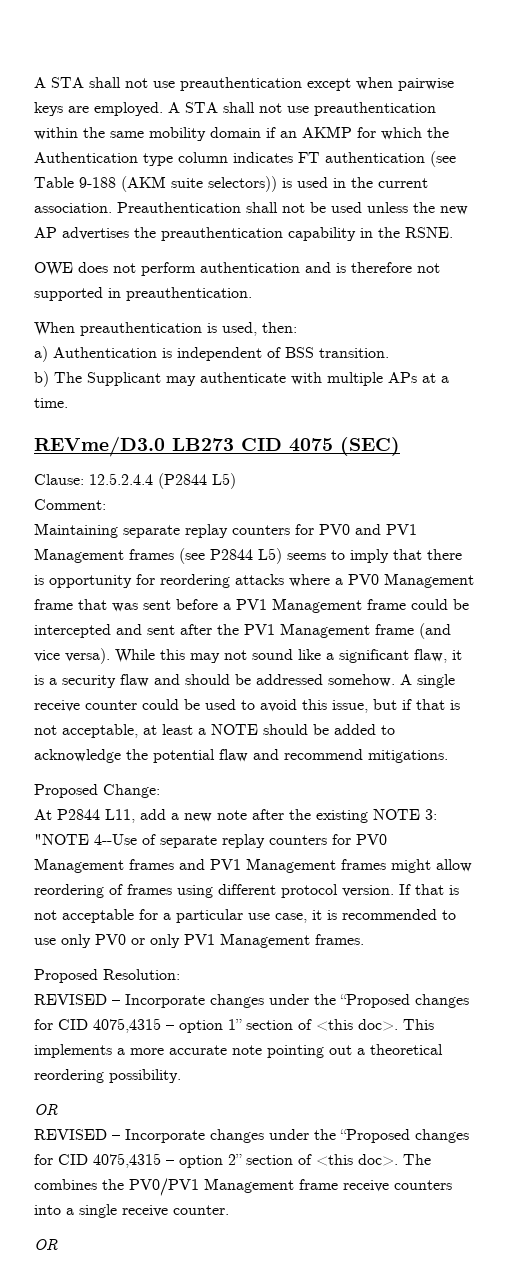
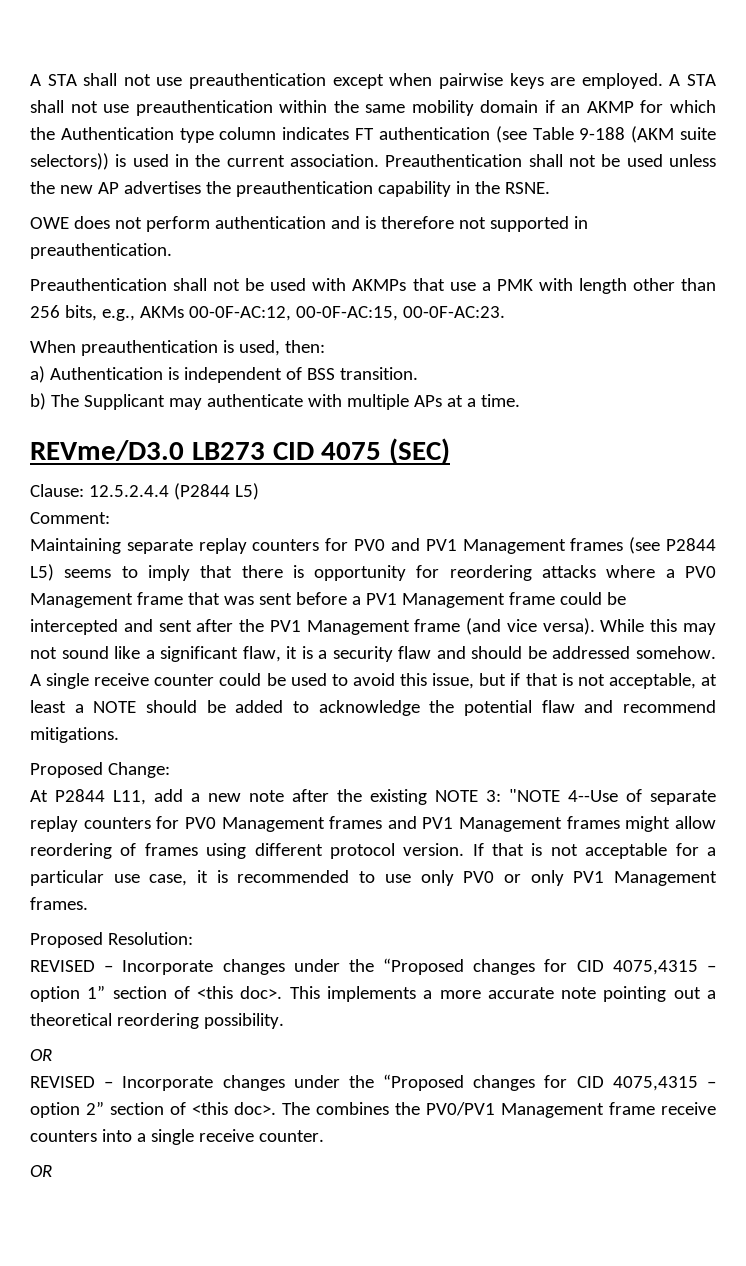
+ Preauthentication shall not be used with AKMPs that use a PMK with length other than 256 bits, e.g., AKMs 00-0F-AC:12, 00-0F-AC:15, 00-0F-AC:23.

